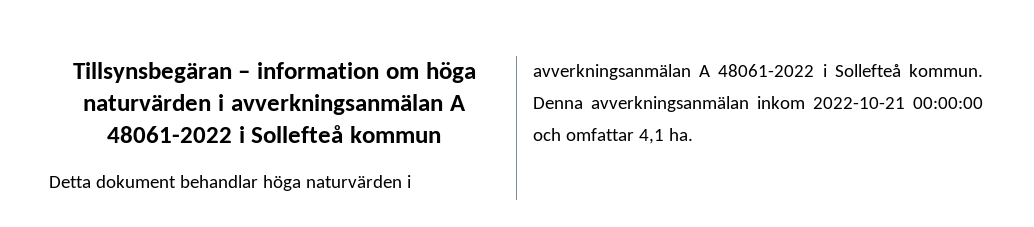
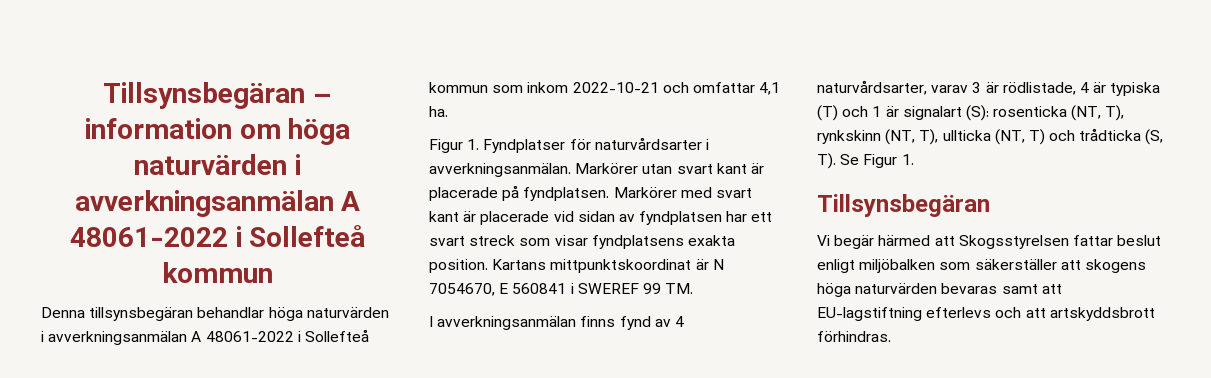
- Detta dokument behandlar höga naturvärden i avverkningsanmälan A 48061-2022 i Sollefteå kommun. Denna avverkningsanmälan inkom 2022-10-21 00:00:00 och omfattar 4,1 ha.
+ Denna tillsynsbegäran behandlar höga naturvärden i avverkningsanmälan A 48061-2022 i Sollefteå kommun som inkom 2022-10-21 och omfattar 4,1 ha.
+ Figur 1. Fyndplatser för naturvårdsarter i avverkningsanmälan. Markörer utan svart kant är placerade på fyndplatsen. Markörer med svart kant är placerade vid sidan av fyndplatsen har ett svart streck som visar fyndplatsens exakta position. Kartans mittpunktskoordinat är N 7054670, E 560841 i SWEREF 99 TM.
+ I avverkningsanmälan finns fynd av 4 naturvårdsarter, varav 3 är rödlistade, 4 är typiska (T) och 1 är signalart (S): rosenticka (NT, T), rynkskinn (NT, T), ullticka (NT, T) och trådticka (S, T). Se Figur 1.
+ Tillsynsbegäran
+ Vi begär härmed att Skogsstyrelsen fattar beslut enligt miljöbalken som säkerställer att skogens höga naturvärden bevaras samt att EU-lagstiftning efterlevs och att artskyddsbrott förhindras.

